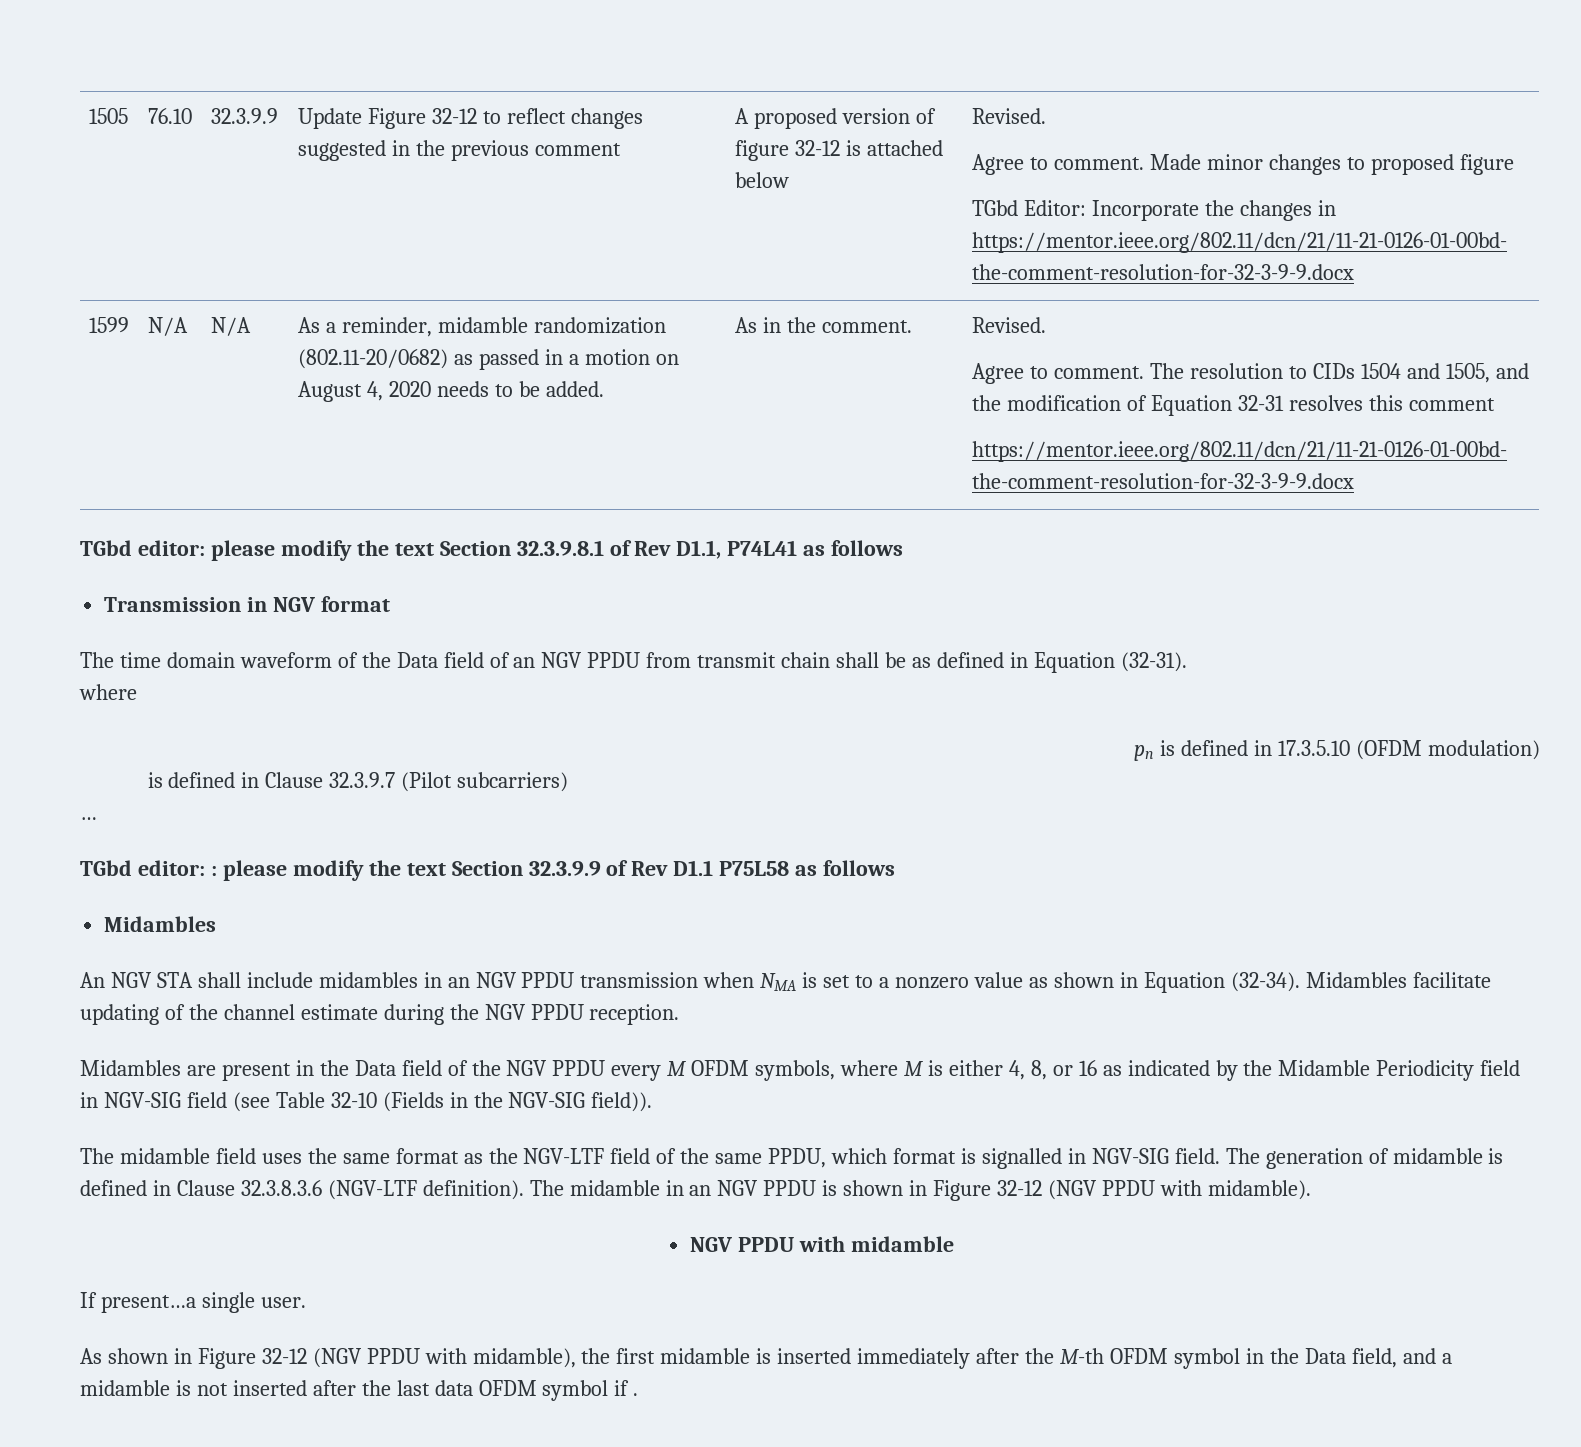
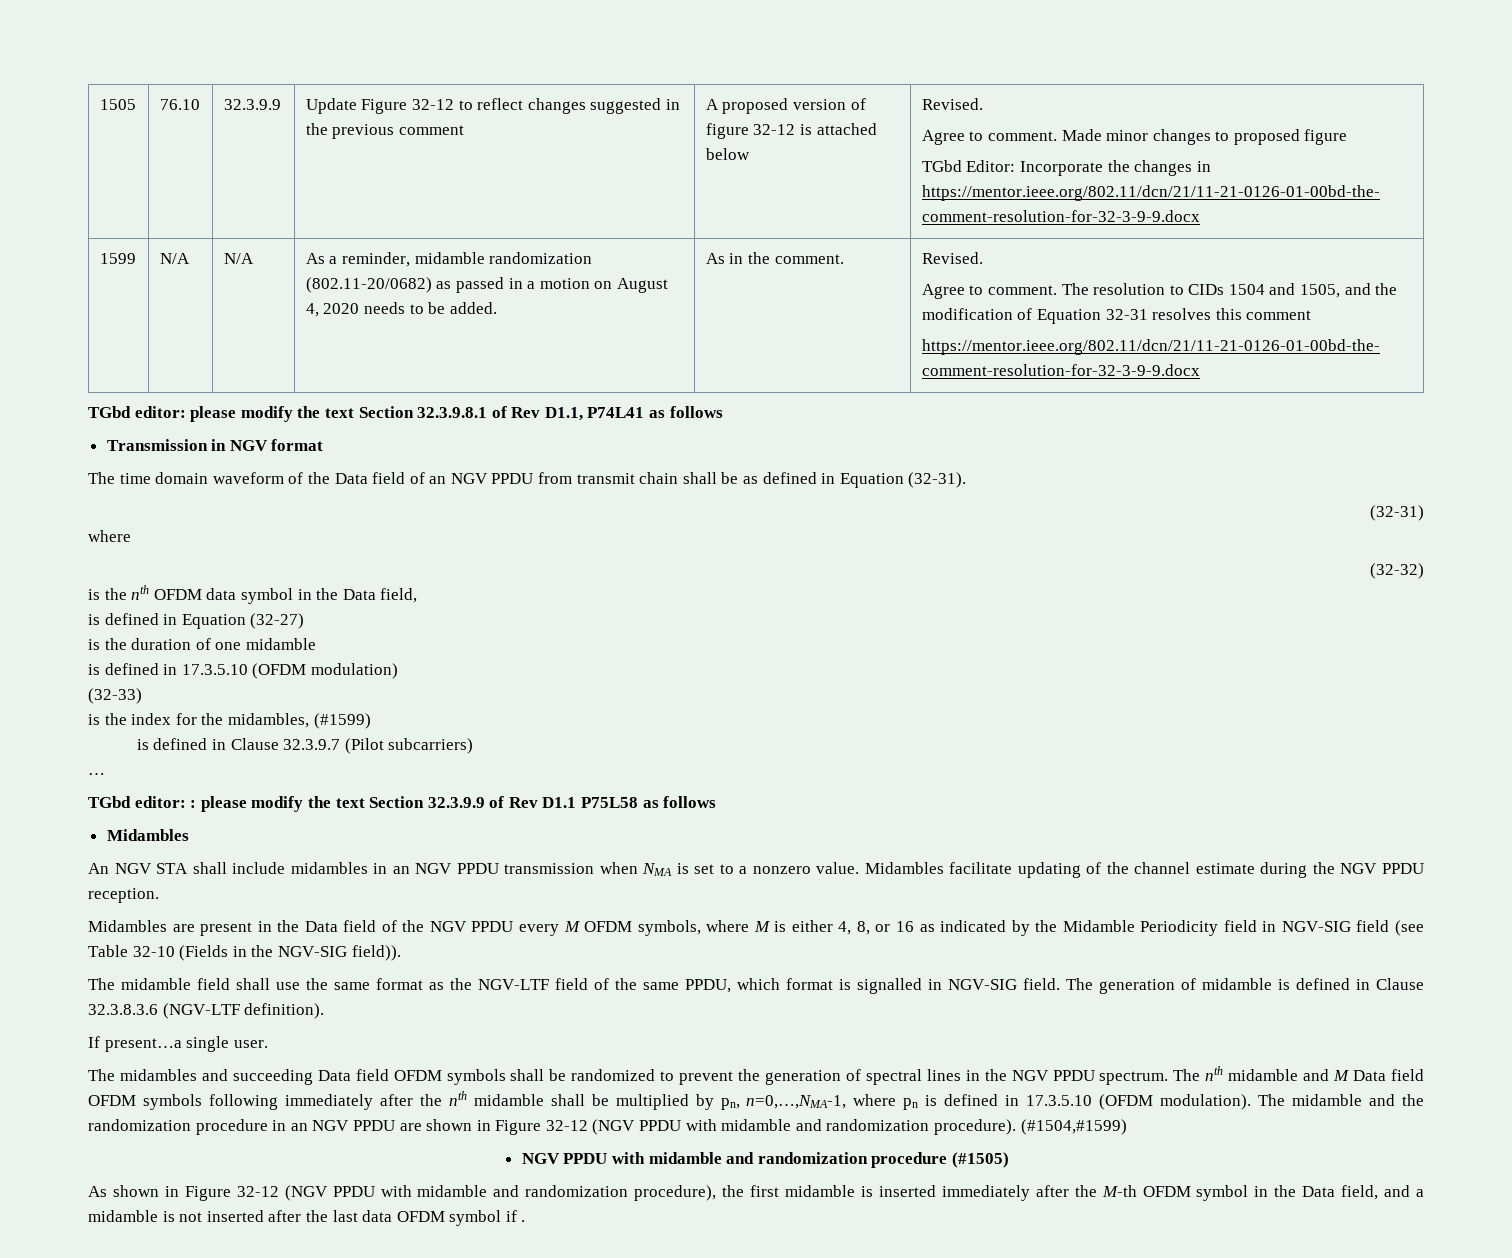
+ (32-31)
- pn is defined in 17.3.5.10 (OFDM modulation)
+ (32-32)
+ is the nth OFDM data symbol in the Data field,
+ is defined in Equation (32-27)
+ is the duration of one midamble
+ is defined in 17.3.5.10 (OFDM modulation)
+ (32-33)
+ is the index for the midambles, (#1599)
- An NGV STA shall include midambles in an NGV PPDU transmission when NMA is set to a nonzero value as shown in Equation (32-34).
+ An NGV STA shall include midambles in an NGV PPDU transmission when NMA is set to a nonzero value.
- The midamble field uses the same format as the NGV-LTF field of the same PPDU, which format is signalled in NGV-SIG field.
+ The midamble field shall use the same format as the NGV-LTF field of the same PPDU, which format is signalled in NGV-SIG field.
- The generation of midamble is defined in Clause 32.3.8.3.6 (NGV-LTF definition). The midamble in an NGV PPDU is shown in Figure 32-12 (NGV PPDU with midamble).
+ The generation of midamble is defined in Clause 32.3.8.3.6 (NGV-LTF definition).
+ If present…a single user.
+ The midambles and succeeding Data field OFDM symbols shall be randomized to prevent the generation of spectral lines in the NGV PPDU spectrum. The nth midamble and M Data field OFDM symbols following immediately after the nth midamble shall be multiplied by pn, n=0,…,NMA-1, where pn is defined in 17.3.5.10 (OFDM modulation). The midamble and the randomization procedure in an NGV PPDU are shown in Figure 32-12 (NGV PPDU with midamble and randomization procedure). (#1504,#1599)
- NGV PPDU with midamble
- If present…a single user.
+ NGV PPDU with midamble and randomization procedure (#1505)
- As shown in Figure 32-12 (NGV PPDU with midamble), the first midamble is inserted immediately after the M-th OFDM symbol in the Data field, and a midamble is not inserted after the last data OFDM symbol if .
+ As shown in Figure 32-12 (NGV PPDU with midamble and randomization procedure), the first midamble is inserted immediately after the M-th OFDM symbol in the Data field, and a midamble is not inserted after the last data OFDM symbol if .

